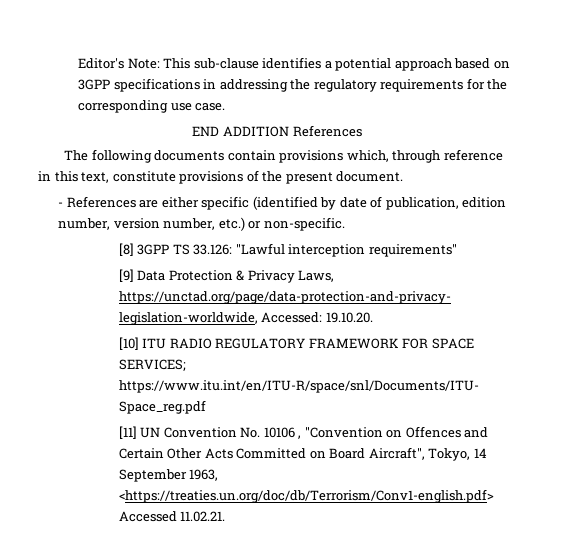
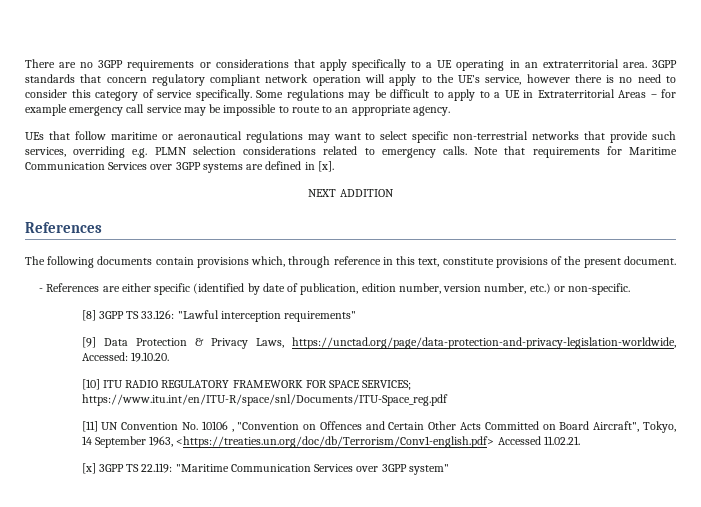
- Editor's Note: This sub-clause identifies a potential approach based on 3GPP specifications in addressing the regulatory requirements for the corresponding use case.
- END ADDITION References
+ There are no 3GPP requirements or considerations that apply specifically to a UE operating in an extraterritorial area. 3GPP standards that concern regulatory compliant network operation will apply to the UE’s service, however there is no need to consider this category of service specifically. Some regulations may be difficult to apply to a UE in Extraterritorial Areas – for example emergency call service may be impossible to route to an appropriate agency.
+ UEs that follow maritime or aeronautical regulations may want to select specific non-terrestrial networks that provide such services, overriding e.g. PLMN selection considerations related to emergency calls. Note that requirements for Maritime Communication Services over 3GPP systems are defined in [x].
+ NEXT ADDITION
+ References
+ [x] 3GPP TS 22.119: "Maritime Communication Services over 3GPP system"

